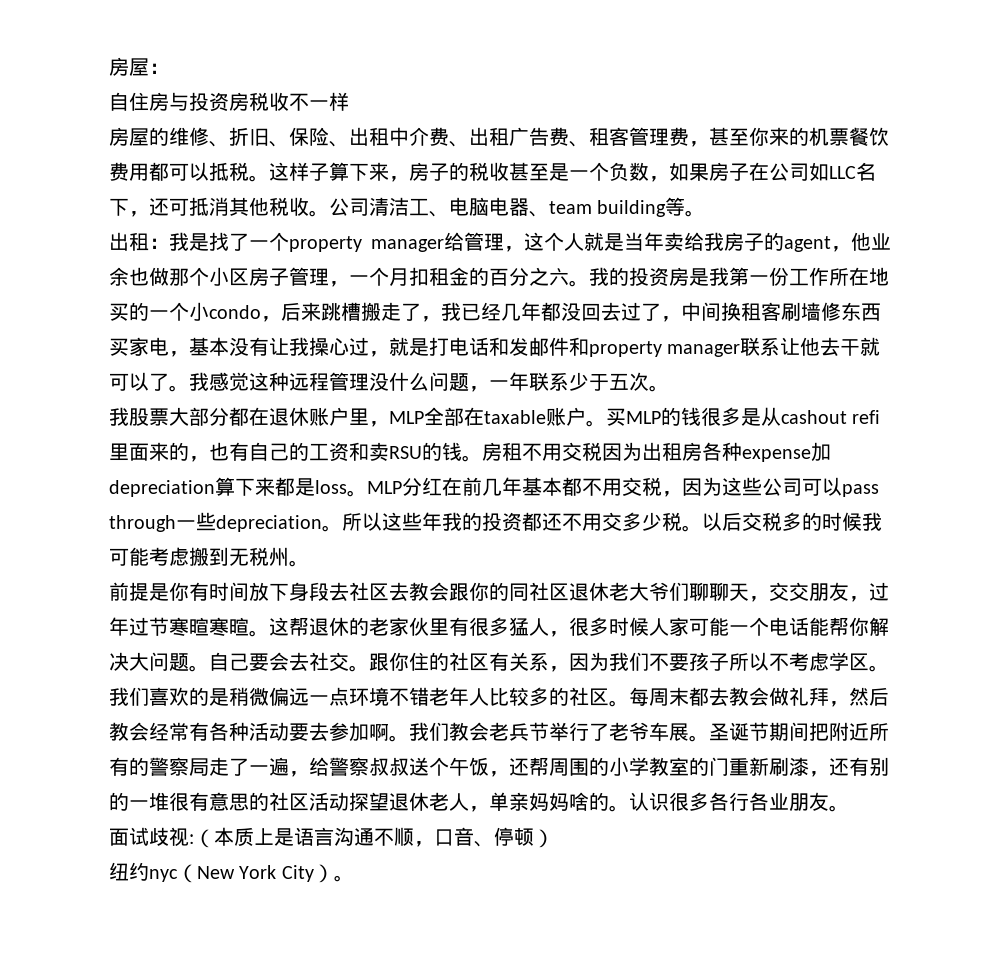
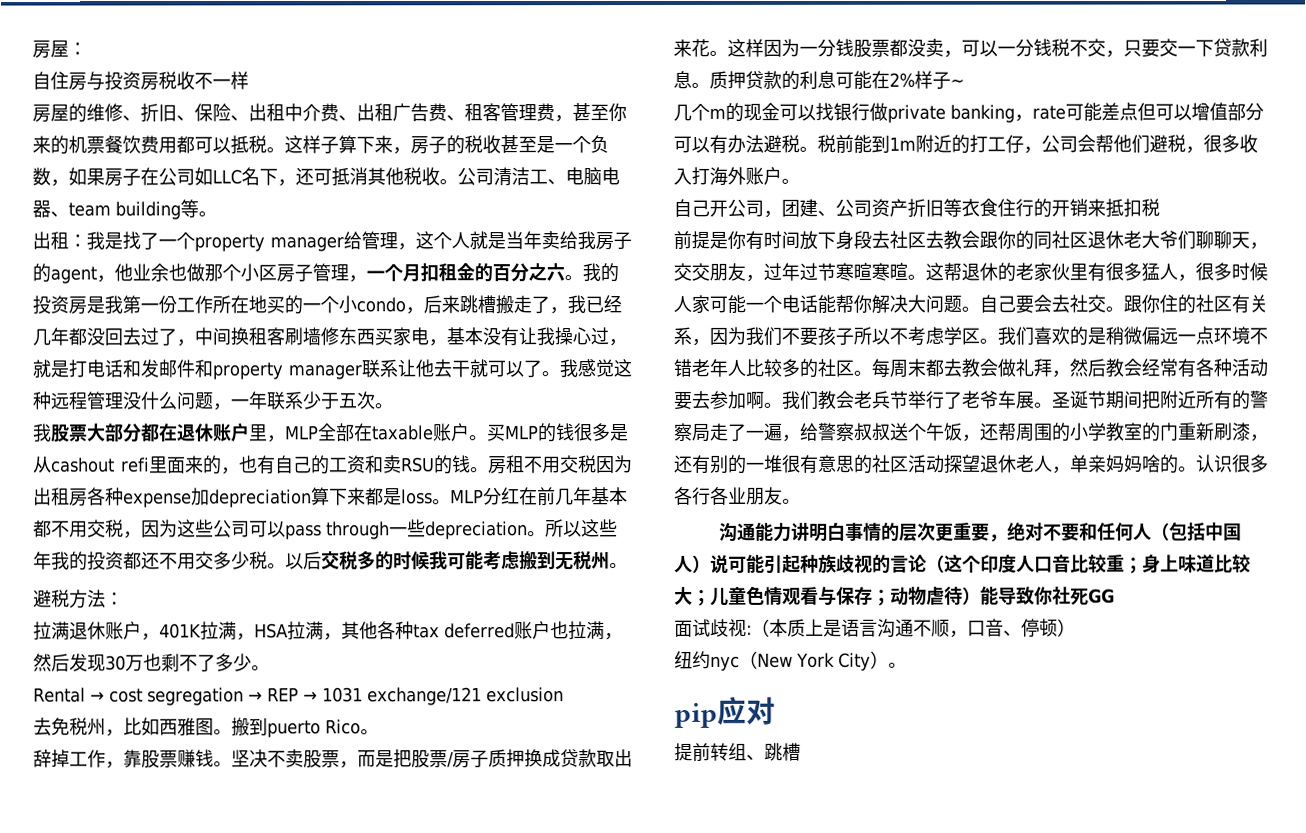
+ 避税方法：
+ 拉满退休账户，401K拉满，HSA拉满，其他各种tax deferred账户也拉满，然后发现30万也剩不了多少。
+ Rental → cost segregation → REP → 1031 exchange/121 exclusion
+ 去免税州，比如西雅图。搬到puerto Rico。
+ 辞掉工作，靠股票赚钱。坚决不卖股票，而是把股票/房子质押换成贷款取出来花。这样因为一分钱股票都没卖，可以一分钱税不交，只要交一下贷款利息。质押贷款的利息可能在2%样子~
+ 几个m的现金可以找银行做private banking，rate可能差点但可以增值部分可以有办法避税。税前能到1m附近的打工仔，公司会帮他们避税，很多收入打海外账户。
+ 自己开公司，团建、公司资产折旧等衣食住行的开销来抵扣税
+ 沟通能力讲明白事情的层次更重要，绝对不要和任何人（包括中国人）说可能引起种族歧视的言论（这个印度人口音比较重；身上味道比较大；儿童色情观看与保存；动物虐待）能导致你社死GG
+ pip应对
+ 提前转组、跳槽

